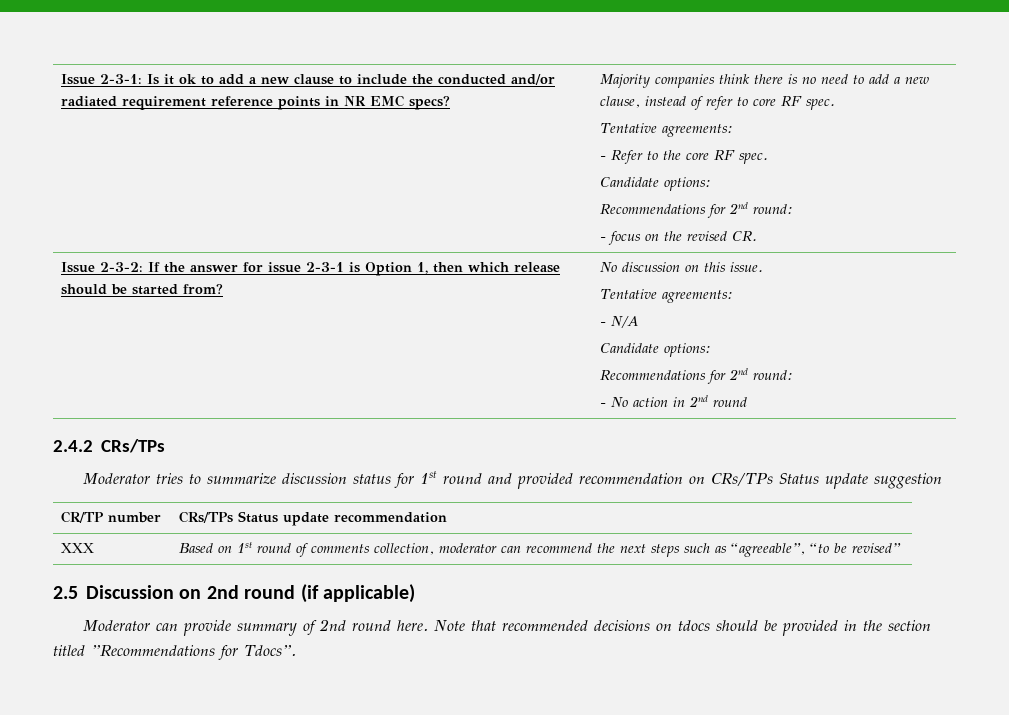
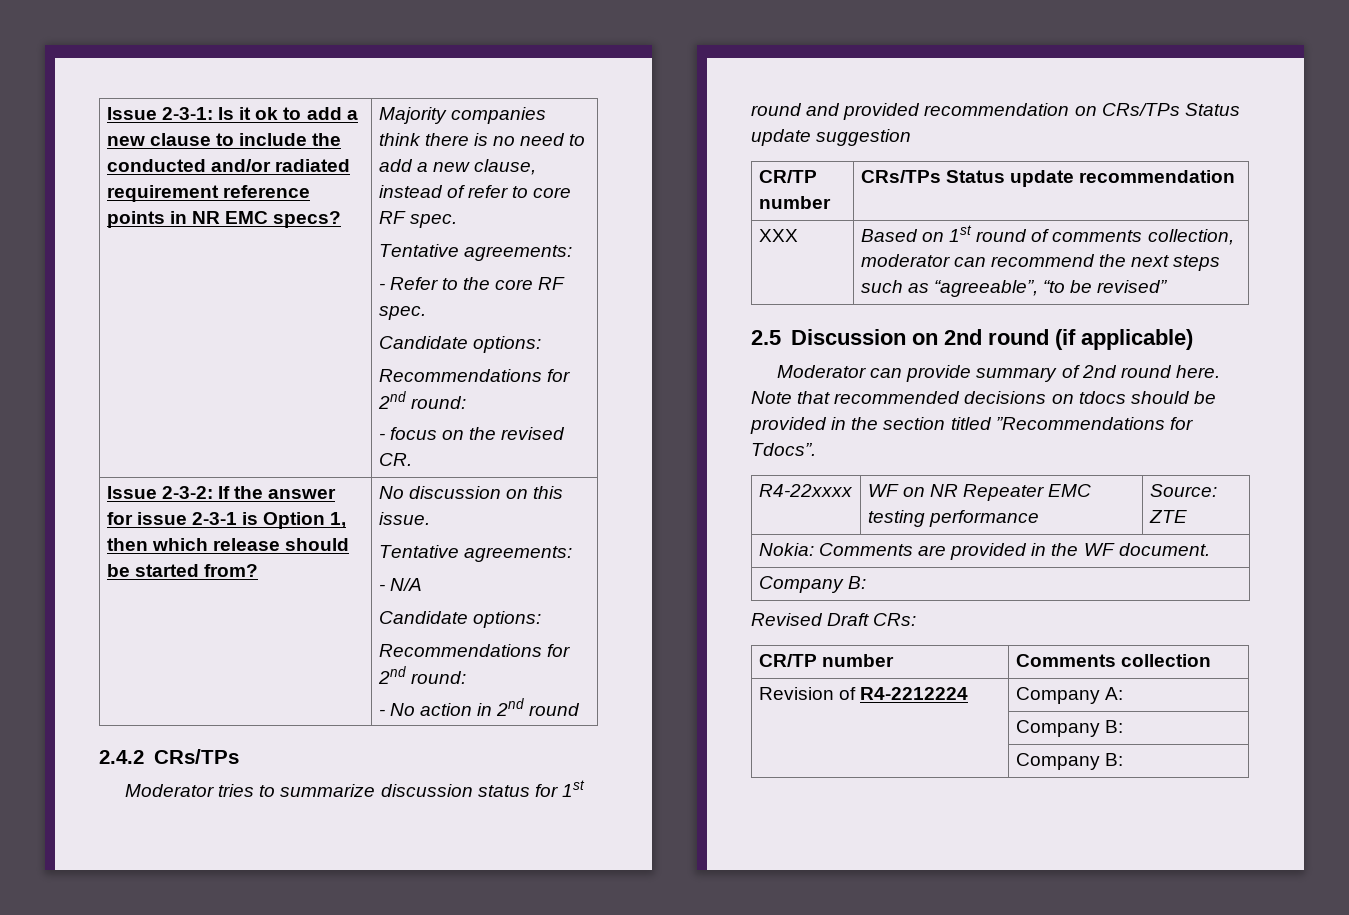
+ R4-22xxxx | WF on NR Repeater EMC testing performance | Source: ZTE
+ Nokia: Comments are provided in the WF document.
+ Company B:
+ Revised Draft CRs:
+ CR/TP number | Comments collection
+ Revision of R4-2212224 | Company A:
+ | Company B:
+ | Company B:

